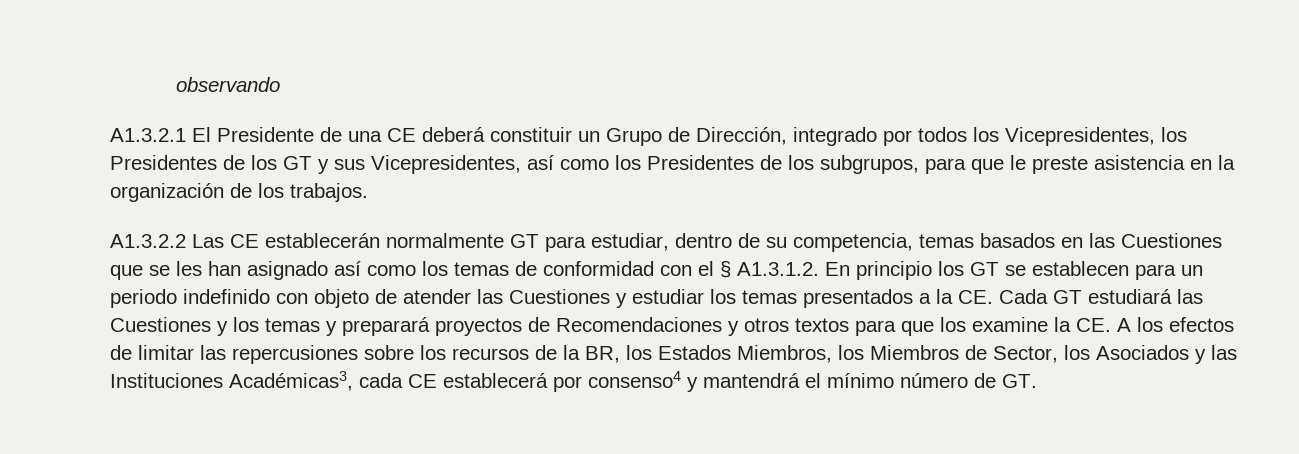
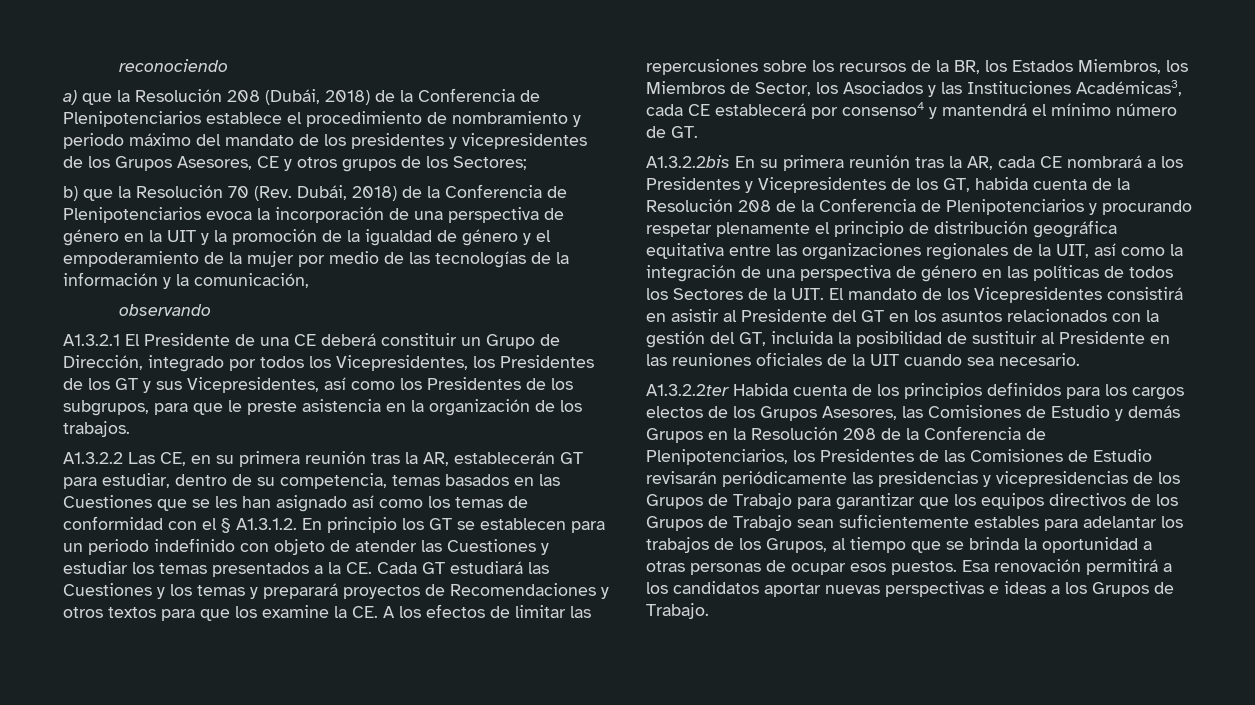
+ reconociendo
+ a) que la Resolución 208 (Dubái, 2018) de la Conferencia de Plenipotenciarios establece el procedimiento de nombramiento y periodo máximo del mandato de los presidentes y vicepresidentes de los Grupos Asesores, CE y otros grupos de los Sectores;
+ b) que la Resolución 70 (Rev. Dubái, 2018) de la Conferencia de Plenipotenciarios evoca la incorporación de una perspectiva de género en la UIT y la promoción de la igualdad de género y el empoderamiento de la mujer por medio de las tecnologías de la información y la comunicación,
- A1.3.2.2 Las CE establecerán normalmente GT para estudiar, dentro de su competencia, temas basados en las Cuestiones que se les han asignado así como los temas de conformidad con el § A1.3.1.2. En principio los GT se establecen para un periodo indefinido con objeto de atender las Cuestiones y estudiar los temas presentados a la CE. Cada GT estudiará las Cuestiones y los temas y preparará proyectos de Recomendaciones y otros textos para que los examine la CE. A los efectos de limitar las repercusiones sobre los recursos de la BR, los Estados Miembros, los Miembros de Sector, los Asociados y las Instituciones Académicas3, cada CE establecerá por consenso4 y mantendrá el mínimo número de GT.
+ A1.3.2.2 Las CE, en su primera reunión tras la AR, establecerán GT para estudiar, dentro de su competencia, temas basados en las Cuestiones que se les han asignado así como los temas de conformidad con el § A1.3.1.2. En principio los GT se establecen para un periodo indefinido con objeto de atender las Cuestiones y estudiar los temas presentados a la CE. Cada GT estudiará las Cuestiones y los temas y preparará proyectos de Recomendaciones y otros textos para que los examine la CE. A los efectos de limitar las repercusiones sobre los recursos de la BR, los Estados Miembros, los Miembros de Sector, los Asociados y las Instituciones Académicas3, cada CE establecerá por consenso4 y mantendrá el mínimo número de GT.
+ A1.3.2.2bis En su primera reunión tras la AR, cada CE nombrará a los Presidentes y Vicepresidentes de los GT, habida cuenta de la Resolución 208 de la Conferencia de Plenipotenciarios y procurando respetar plenamente el principio de distribución geográfica equitativa entre las organizaciones regionales de la UIT, así como la integración de una perspectiva de género en las políticas de todos los Sectores de la UIT. El mandato de los Vicepresidentes consistirá en asistir al Presidente del GT en los asuntos relacionados con la gestión del GT, incluida la posibilidad de sustituir al Presidente en las reuniones oficiales de la UIT cuando sea necesario.
+ A1.3.2.2ter Habida cuenta de los principios definidos para los cargos electos de los Grupos Asesores, las Comisiones de Estudio y demás Grupos en la Resolución 208 de la Conferencia de Plenipotenciarios, los Presidentes de las Comisiones de Estudio revisarán periódicamente las presidencias y vicepresidencias de los Grupos de Trabajo para garantizar que los equipos directivos de los Grupos de Trabajo sean suficientemente estables para adelantar los trabajos de los Grupos, al tiempo que se brinda la oportunidad a otras personas de ocupar esos puestos. Esa renovación permitirá a los candidatos aportar nuevas perspectivas e ideas a los Grupos de Trabajo.

